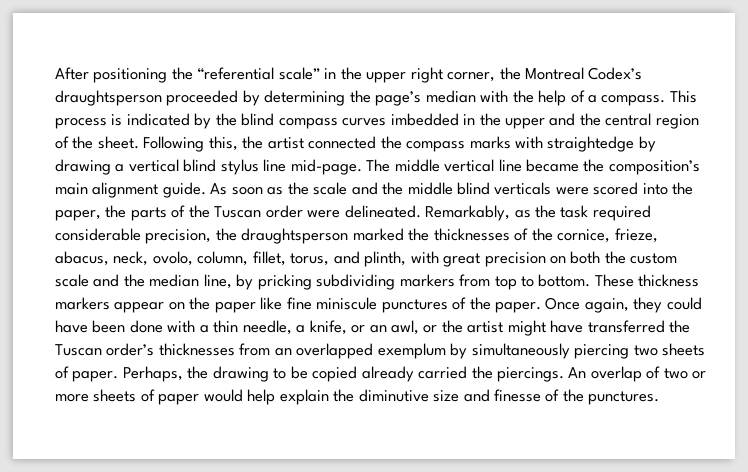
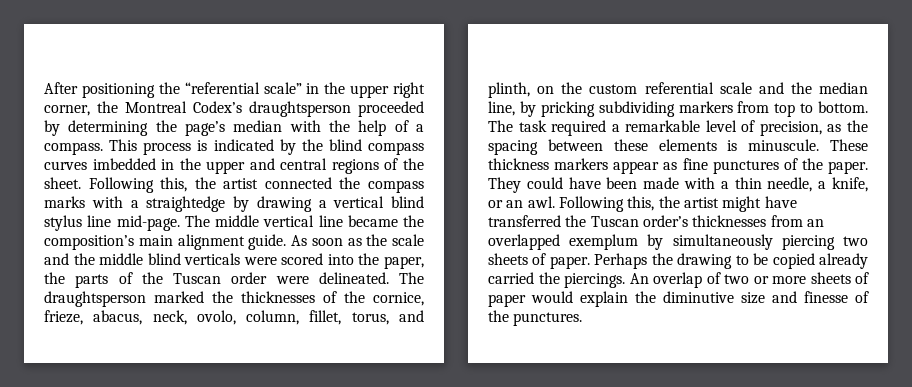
- This process is indicated by the blind compass curves imbedded in the upper and the central region of the sheet.
+ This process is indicated by the blind compass curves imbedded in the upper and central regions of the sheet.
- Following this, the artist connected the compass marks with straightedge by drawing a vertical blind stylus line mid-page.
+ Following this, the artist connected the compass marks with a straightedge by drawing a vertical blind stylus line mid-page.
- Remarkably, as the task required considerable precision, the draughtsperson marked the thicknesses of the cornice, frieze, abacus, neck, ovolo, column, fillet, torus, and plinth, with great precision on both the custom scale and the median line, by pricking subdividing markers from top to bottom.
+ The draughtsperson marked the thicknesses of the cornice, frieze, abacus, neck, ovolo, column, fillet, torus, and plinth, on the custom referential scale and the median line, by pricking subdividing markers from top to bottom.
- These thickness markers appear on the paper like fine miniscule punctures of the paper.
+ The task required a remarkable level of precision, as the spacing between these elements is minuscule. These thickness markers appear as fine punctures of the paper.
- Once again, they could have been done with a thin needle, a knife, or an awl, or the artist might have transferred the Tuscan order’s thicknesses from an overlapped exemplum by simultaneously piercing two sheets of paper.
+ They could have been made with a thin needle, a knife, or an awl. Following this, the artist might have transferred the Tuscan order’s thicknesses from an overlapped exemplum by simultaneously piercing two sheets of paper.
- Perhaps, the drawing to be copied already carried the piercings.
+ Perhaps the drawing to be copied already carried the piercings.
- An overlap of two or more sheets of paper would help explain the diminutive size and finesse of the punctures.
+ An overlap of two or more sheets of paper would explain the diminutive size and finesse of the punctures.

